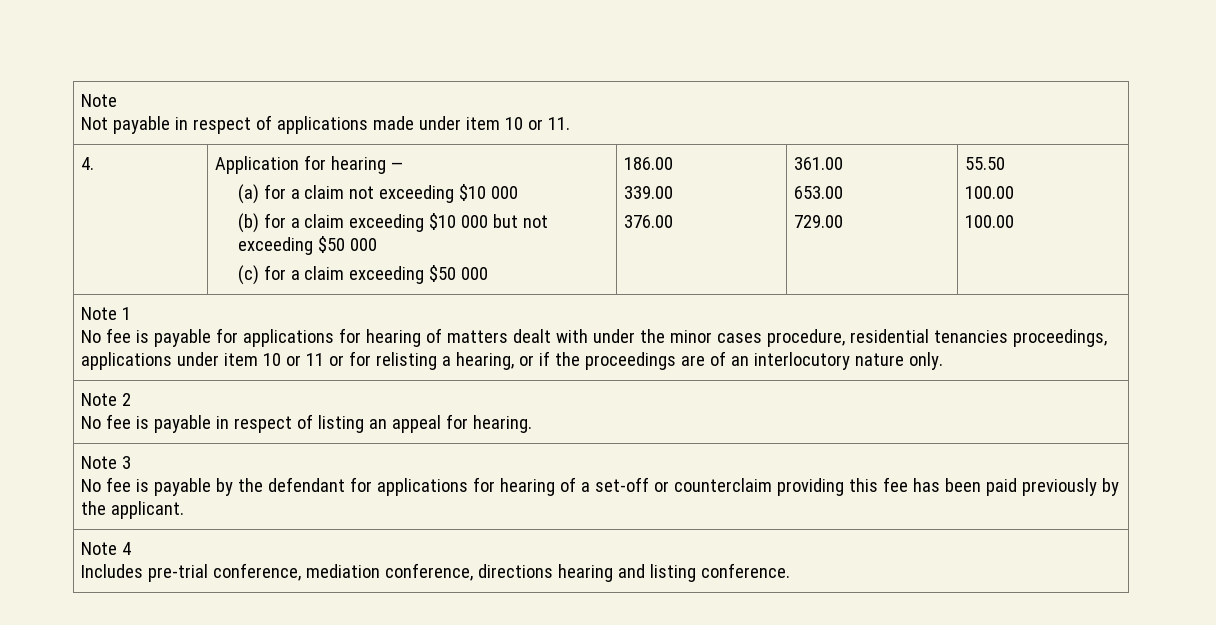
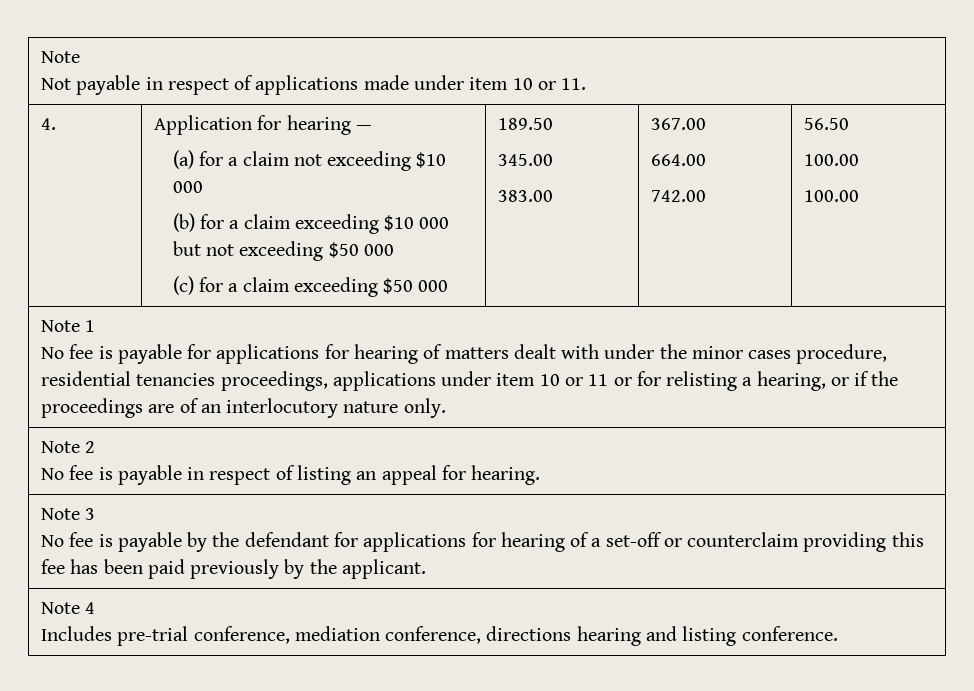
- 186.00
- 339.00
- 376.00 | 361.00
- 653.00
- 729.00 | 55.50
+ 189.50
+ 345.00
+ 383.00 | 367.00
+ 664.00
+ 742.00 | 56.50

